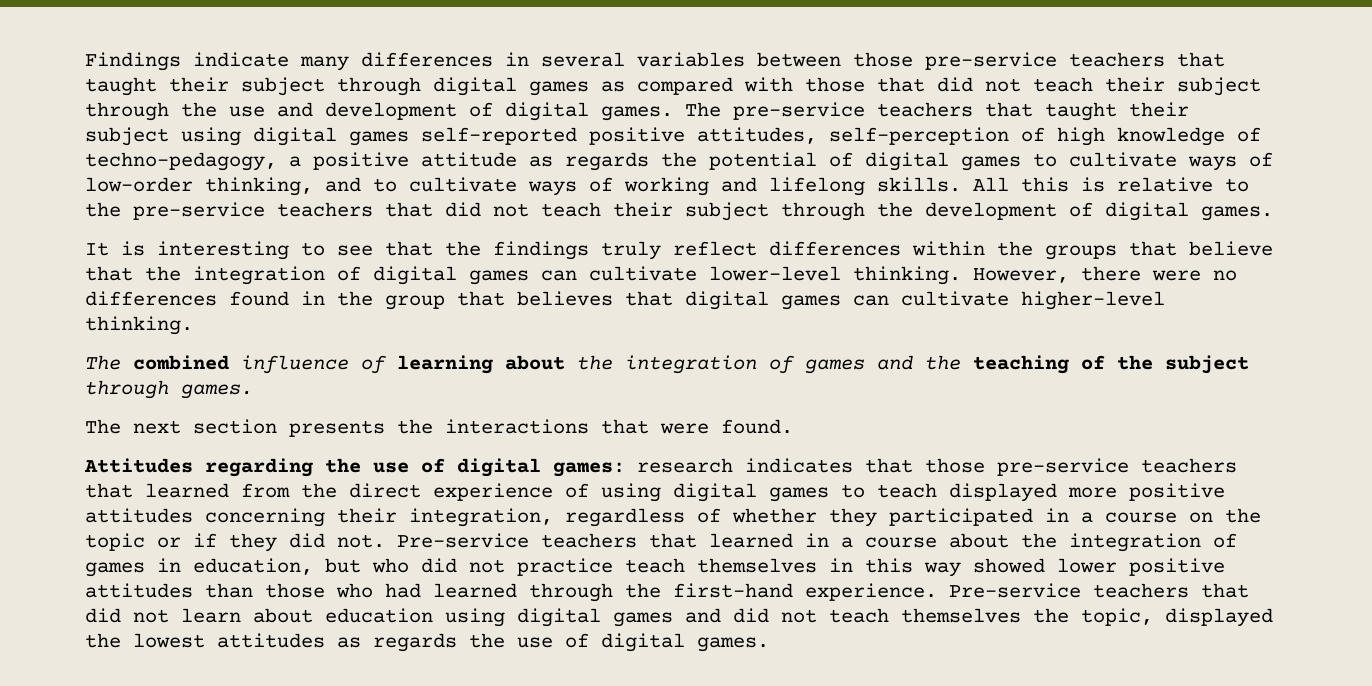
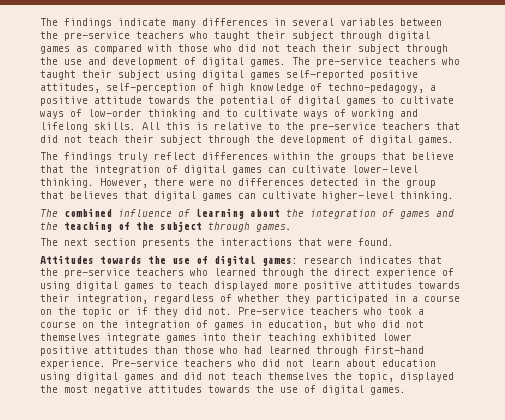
- Findings indicate many differences in several variables between those pre-service teachers that taught their subject through digital games as compared with those that did not teach their subject through the use and development of digital games.
+ The findings indicate many differences in several variables between the pre-service teachers who taught their subject through digital games as compared with those who did not teach their subject through the use and development of digital games.
- The pre-service teachers that taught their subject using digital games self-reported positive attitudes, self-perception of high knowledge of techno-pedagogy, a positive attitude as regards the potential of digital games to cultivate ways of low-order thinking, and to cultivate ways of working and lifelong skills.
+ The pre-service teachers who taught their subject using digital games self-reported positive attitudes, self-perception of high knowledge of techno-pedagogy, a positive attitude towards the potential of digital games to cultivate ways of low-order thinking and to cultivate ways of working and lifelong skills.
- It is interesting to see that the findings truly reflect differences within the groups that believe that the integration of digital games can cultivate lower-level thinking.
+ The findings truly reflect differences within the groups that believe that the integration of digital games can cultivate lower-level thinking.
- However, there were no differences found in the group that believes that digital games can cultivate higher-level thinking.
+ However, there were no differences detected in the group that believes that digital games can cultivate higher-level thinking.
- Attitudes regarding the use of digital games: research indicates that those pre-service teachers that learned from the direct experience of using digital games to teach displayed more positive attitudes concerning their integration, regardless of whether they participated in a course on the topic or if they did not.
+ Attitudes towards the use of digital games: research indicates that the pre-service teachers who learned through the direct experience of using digital games to teach displayed more positive attitudes towards their integration, regardless of whether they participated in a course on the topic or if they did not.
- Pre-service teachers that learned in a course about the integration of games in education, but who did not practice teach themselves in this way showed lower positive attitudes than those who had learned through the first-hand experience.
+ Pre-service teachers who took a course on the integration of games in education, but who did not themselves integrate games into their teaching exhibited lower positive attitudes than those who had learned through first-hand experience.
- Pre-service teachers that did not learn about education using digital games and did not teach themselves the topic, displayed the lowest attitudes as regards the use of digital games.
+ Pre-service teachers who did not learn about education using digital games and did not teach themselves the topic, displayed the most negative attitudes towards the use of digital games.

